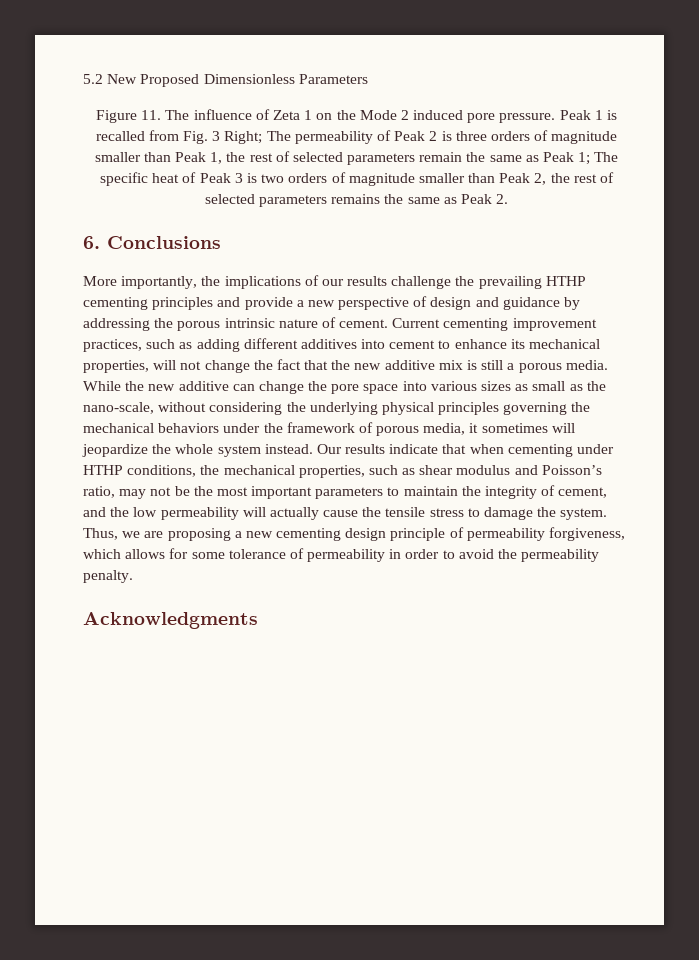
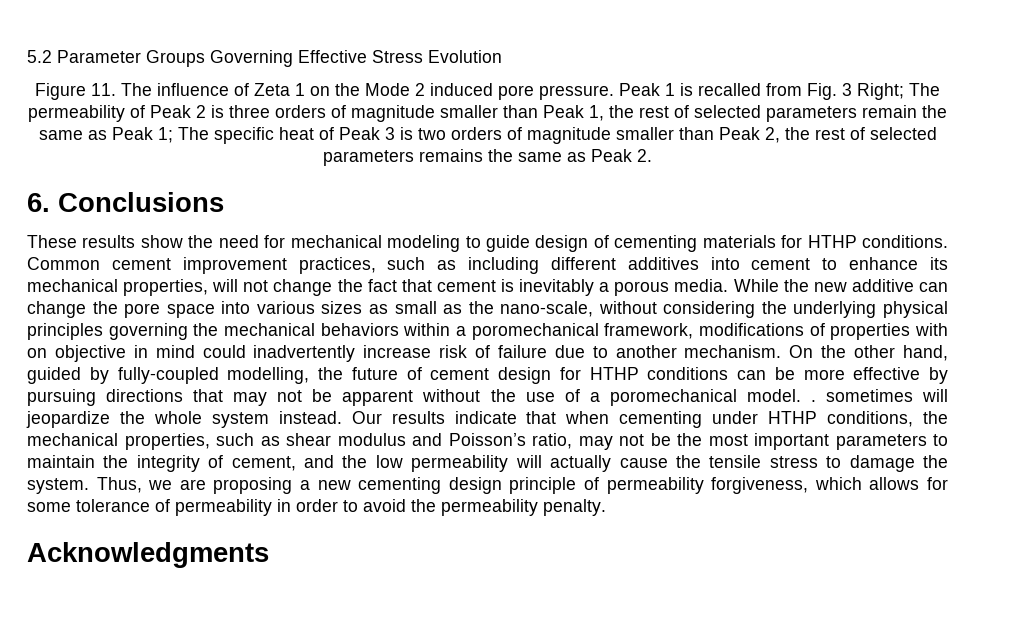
- 5.2 New Proposed Dimensionless Parameters
+ 5.2 Parameter Groups Governing Effective Stress Evolution
- More importantly, the implications of our results challenge the prevailing HTHP cementing principles and provide a new perspective of design and guidance by addressing the porous intrinsic nature of cement. Current cementing improvement practices, such as adding different additives into cement to enhance its mechanical properties, will not change the fact that the new additive mix is still a porous media.
+ These results show the need for mechanical modeling to guide design of cementing materials for HTHP conditions. Common cement improvement practices, such as including different additives into cement to enhance its mechanical properties, will not change the fact that cement is inevitably a porous media.
- While the new additive can change the pore space into various sizes as small as the nano-scale, without considering the underlying physical principles governing the mechanical behaviors under the framework of porous media, it sometimes will jeopardize the whole system instead.
+ While the new additive can change the pore space into various sizes as small as the nano-scale, without considering the underlying physical principles governing the mechanical behaviors within a poromechanical framework, modifications of properties with on objective in mind could inadvertently increase risk of failure due to another mechanism. On the other hand, guided by fully-coupled modelling, the future of cement design for HTHP conditions can be more effective by pursuing directions that may not be apparent without the use of a poromechanical model. . sometimes will jeopardize the whole system instead.

